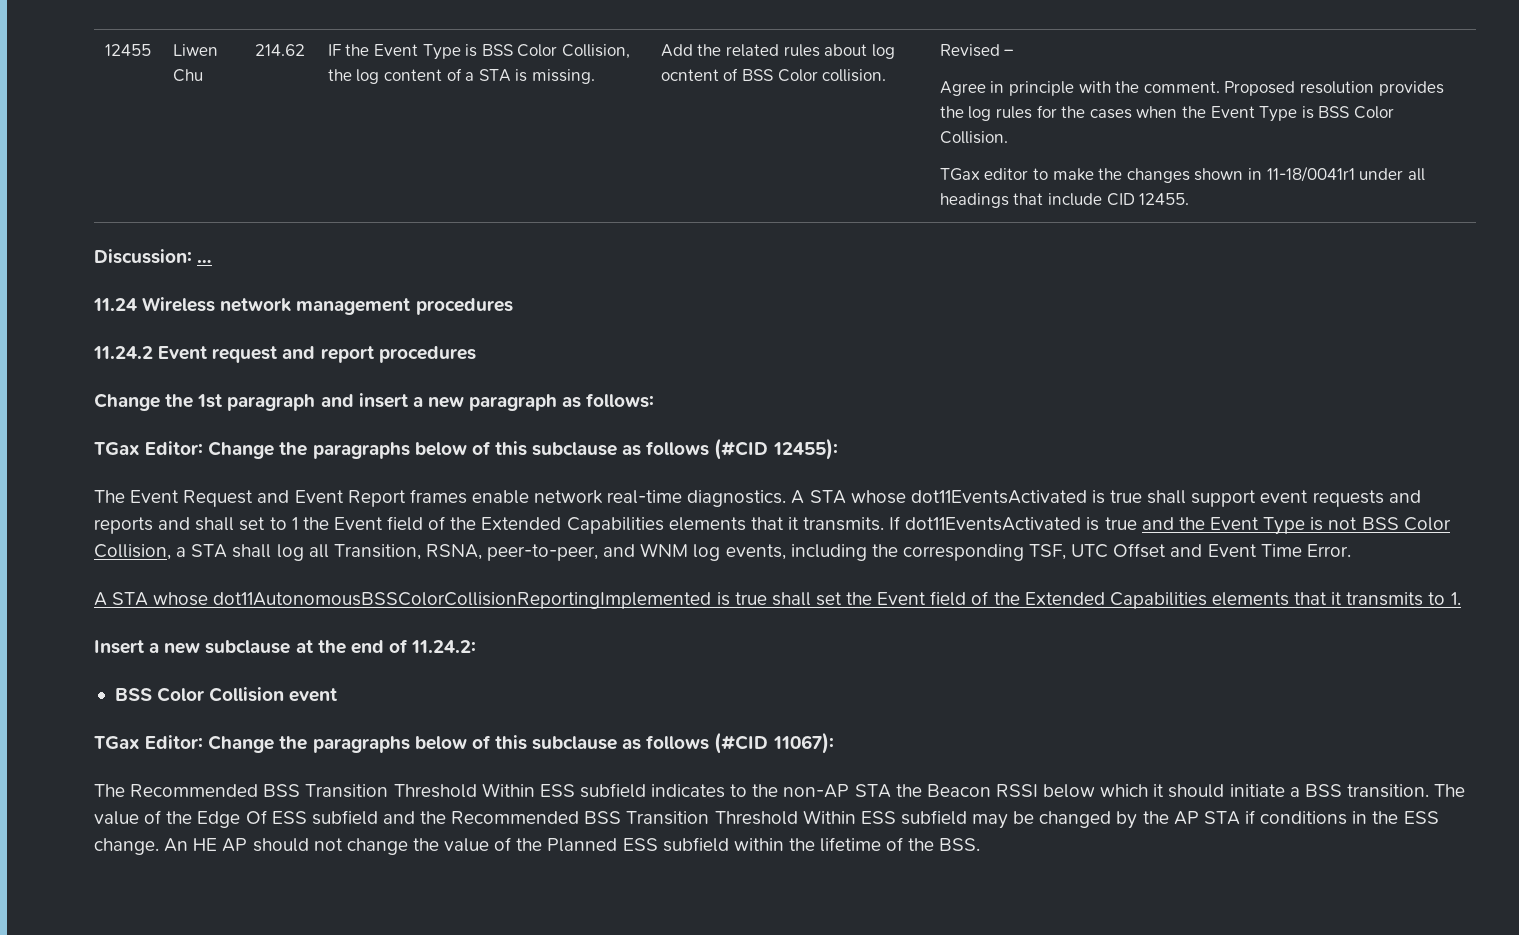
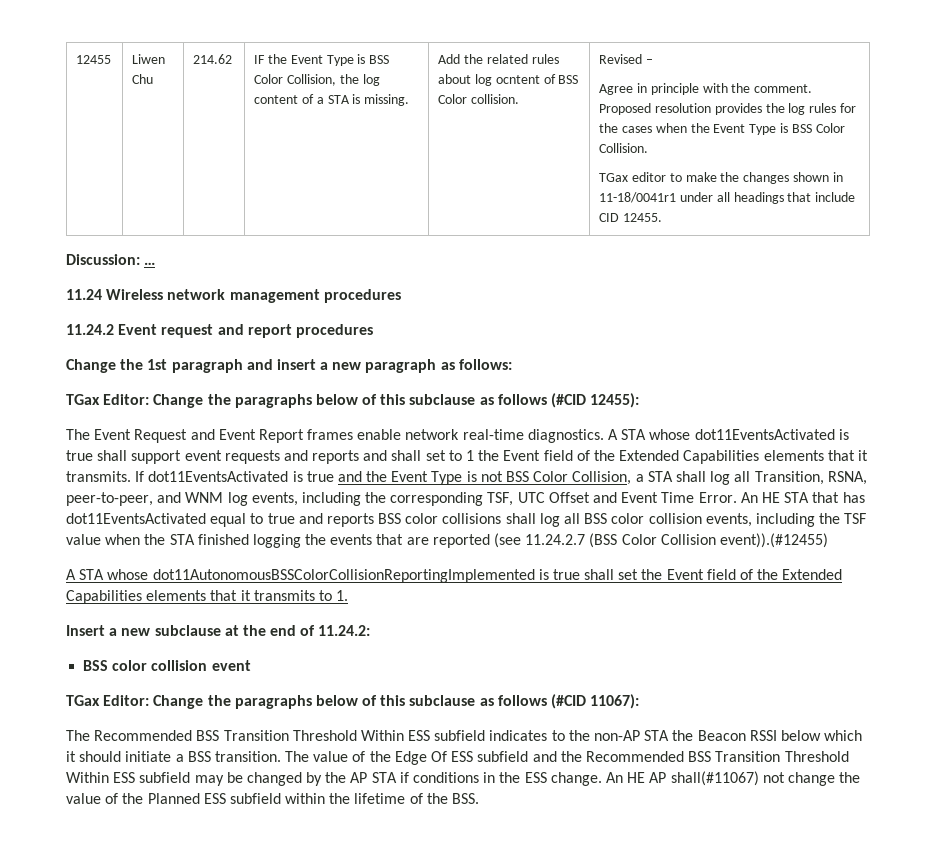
+ An HE STA that has dot11EventsActivated equal to true and reports BSS color collisions shall log all BSS color collision events, including the TSF value when the STA finished logging the events that are reported (see 11.24.2.7 (BSS Color Collision event)).(#12455)
- BSS Color Collision event
+ BSS color collision event
- An HE AP should not change the value of the Planned ESS subfield within the lifetime of the BSS.
+ An HE AP shall(#11067) not change the value of the Planned ESS subfield within the lifetime of the BSS.

